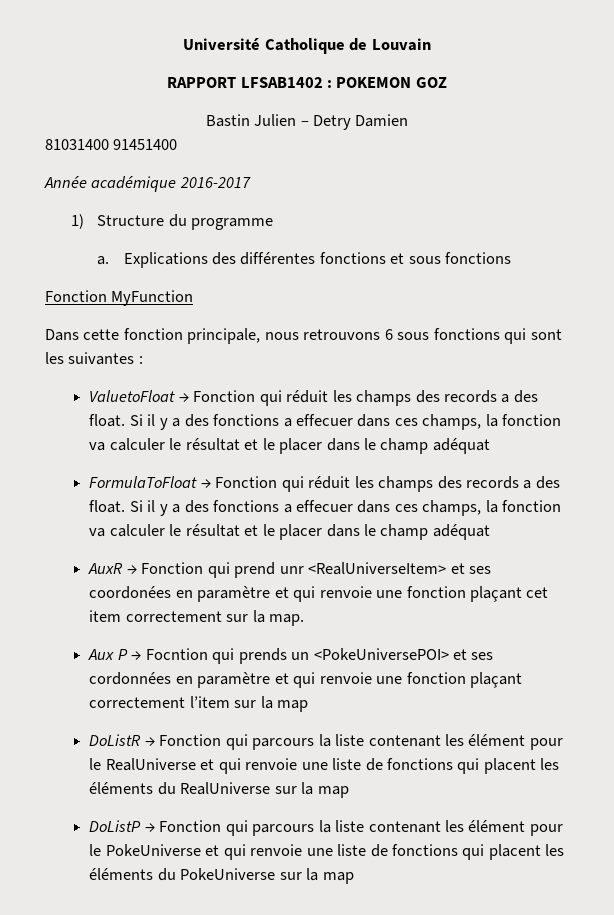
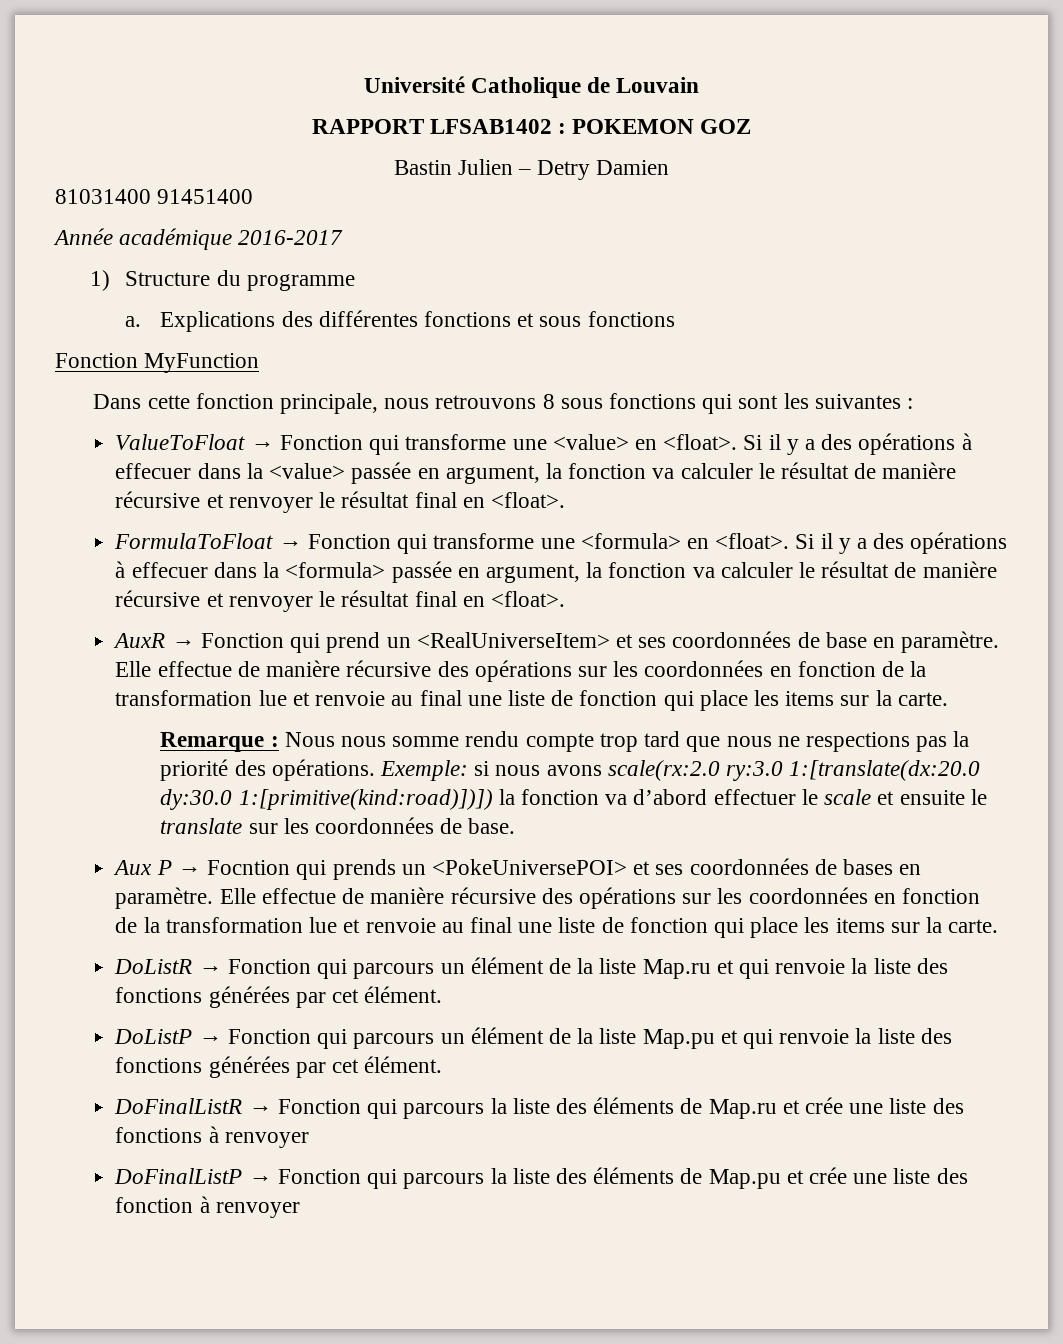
- Dans cette fonction principale, nous retrouvons 6 sous fonctions qui sont les suivantes :
+ Dans cette fonction principale, nous retrouvons 8 sous fonctions qui sont les suivantes :
- ValuetoFloat → Fonction qui réduit les champs des records a des float. Si il y a des fonctions a effecuer dans ces champs, la fonction va calculer le résultat et le placer dans le champ adéquat
- FormulaToFloat → Fonction qui réduit les champs des records a des float. Si il y a des fonctions a effecuer dans ces champs, la fonction va calculer le résultat et le placer dans le champ adéquat
+ ValueToFloat → Fonction qui transforme une <value> en <float>. Si il y a des opérations à effecuer dans la <value> passée en argument, la fonction va calculer le résultat de manière récursive et renvoyer le résultat final en <float>.
+ FormulaToFloat → Fonction qui transforme une <formula> en <float>. Si il y a des opérations à effecuer dans la <formula> passée en argument, la fonction va calculer le résultat de manière récursive et renvoyer le résultat final en <float>.
- AuxR → Fonction qui prend unr <RealUniverseItem> et ses coordonées en paramètre et qui renvoie une fonction plaçant cet item correctement sur la map.
+ AuxR → Fonction qui prend un <RealUniverseItem> et ses coordonnées de base en paramètre. Elle effectue de manière récursive des opérations sur les coordonnées en fonction de la transformation lue et renvoie au final une liste de fonction qui place les items sur la carte.
+ Remarque : Nous nous somme rendu compte trop tard que nous ne respections pas la priorité des opérations. Exemple: si nous avons scale(rx:2.0 ry:3.0 1:[translate(dx:20.0 dy:30.0 1:[primitive(kind:road)])]) la fonction va d’abord effectuer le scale et ensuite le translate sur les coordonnées de base.
- Aux P → Focntion qui prends un <PokeUniversePOI> et ses cordonnées en paramètre et qui renvoie une fonction plaçant correctement l’item sur la map
+ Aux P → Focntion qui prends un <PokeUniversePOI> et ses coordonnées de bases en paramètre. Elle effectue de manière récursive des opérations sur les coordonnées en fonction de la transformation lue et renvoie au final une liste de fonction qui place les items sur la carte.
- DoListR → Fonction qui parcours la liste contenant les élément pour le RealUniverse et qui renvoie une liste de fonctions qui placent les éléments du RealUniverse sur la map
+ DoListR → Fonction qui parcours un élément de la liste Map.ru et qui renvoie la liste des fonctions générées par cet élément.
- DoListP → Fonction qui parcours la liste contenant les élément pour le PokeUniverse et qui renvoie une liste de fonctions qui placent les éléments du PokeUniverse sur la map
+ DoListP → Fonction qui parcours un élément de la liste Map.pu et qui renvoie la liste des fonctions générées par cet élément.
+ DoFinalListR → Fonction qui parcours la liste des éléments de Map.ru et crée une liste des fonctions à renvoyer
+ DoFinalListP → Fonction qui parcours la liste des éléments de Map.pu et crée une liste des fonction à renvoyer

